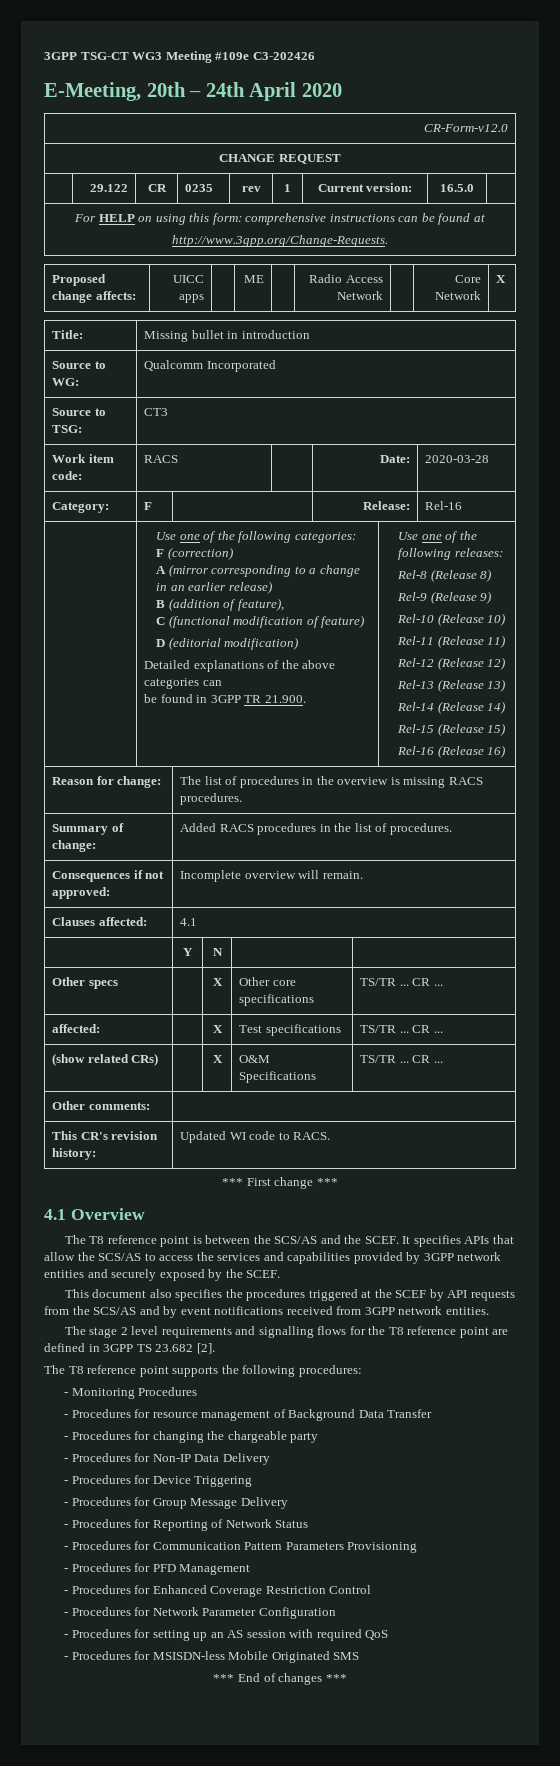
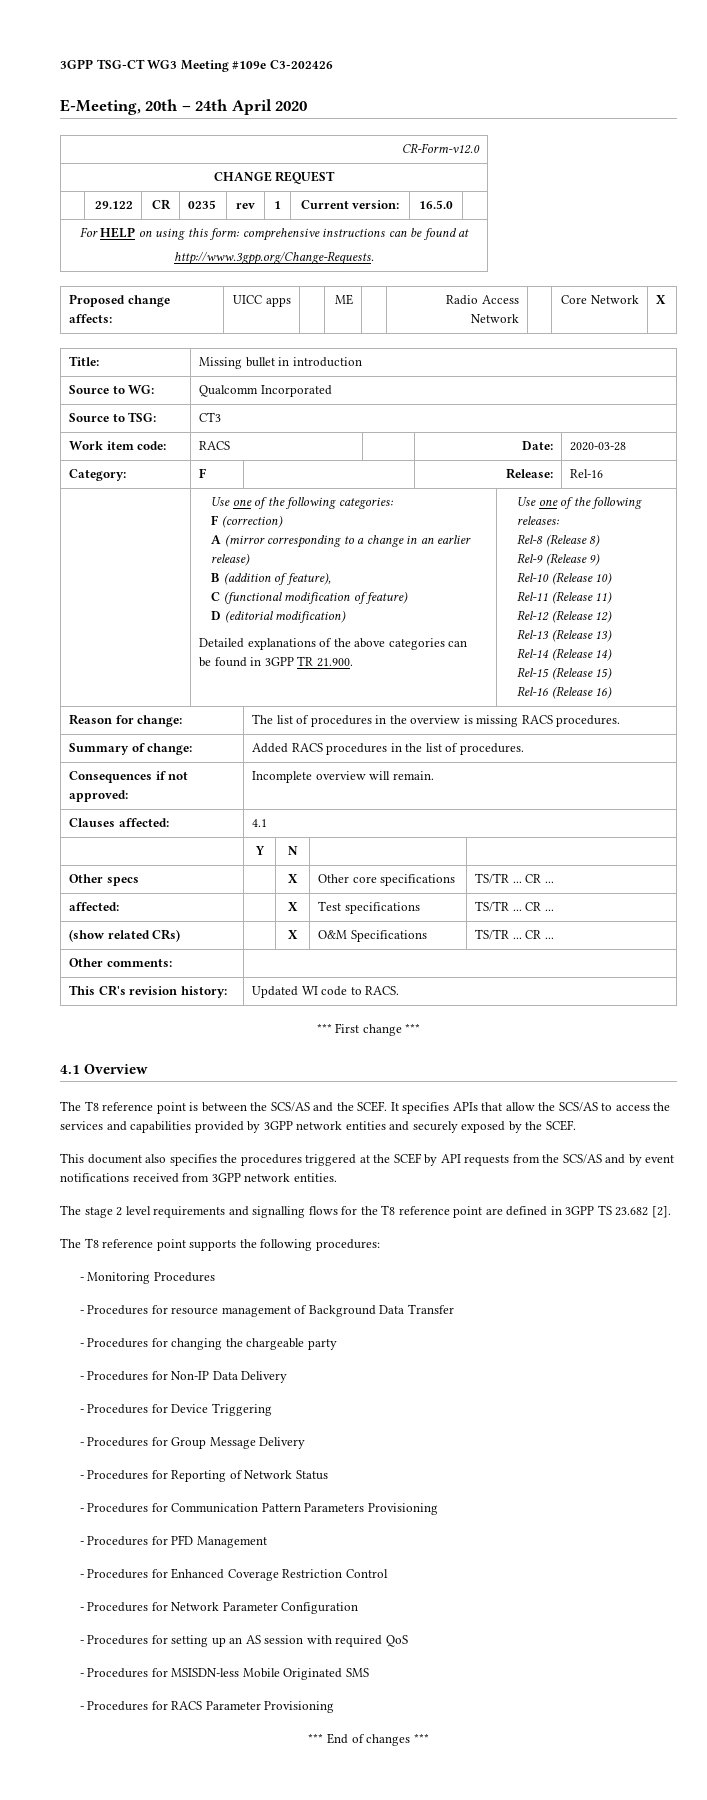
+ - Procedures for RACS Parameter Provisioning

